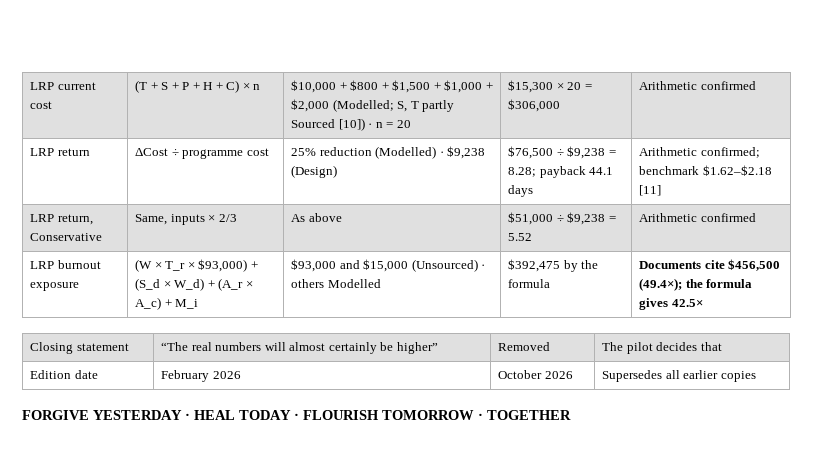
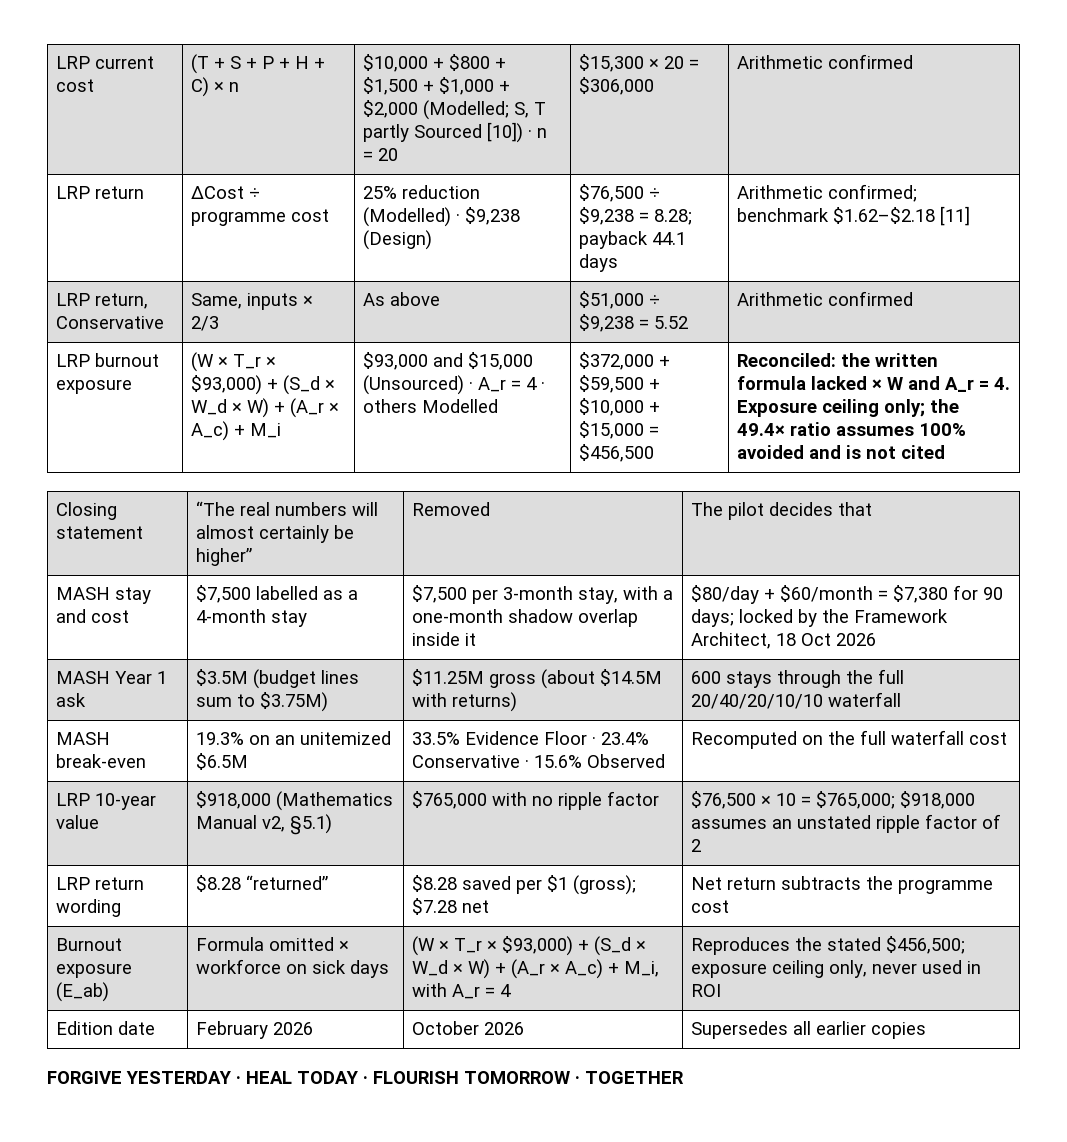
- (W × T_r × $93,000) + (S_d × W_d) + (A_r × A_c) + M_i
+ (W × T_r × $93,000) + (S_d × W_d × W) + (A_r × A_c) + M_i
- $93,000 and $15,000 (Unsourced) · others Modelled | $392,475 by the formula | Documents cite $456,500 (49.4×); the formula gives 42.5×
+ $93,000 and $15,000 (Unsourced) · A_r = 4 · others Modelled | $372,000 + $59,500 + $10,000 + $15,000 = $456,500 | Reconciled: the written formula lacked × W and A_r = 4. Exposure ceiling only; the 49.4× ratio assumes 100% avoided and is not cited
+ MASH stay and cost | $7,500 labelled as a 4-month stay | $7,500 per 3-month stay, with a one-month shadow overlap inside it | $80/day + $60/month = $7,380 for 90 days; locked by the Framework Architect, 18 Oct 2026
+ MASH Year 1 ask | $3.5M (budget lines sum to $3.75M) | $11.25M gross (about $14.5M with returns) | 600 stays through the full 20/40/20/10/10 waterfall
+ MASH break-even | 19.3% on an unitemized $6.5M | 33.5% Evidence Floor · 23.4% Conservative · 15.6% Observed | Recomputed on the full waterfall cost
+ LRP 10-year value | $918,000 (Mathematics Manual v2, §5.1) | $765,000 with no ripple factor | $76,500 × 10 = $765,000; $918,000 assumes an unstated ripple factor of 2
+ LRP return wording | $8.28 “returned” | $8.28 saved per $1 (gross); $7.28 net | Net return subtracts the programme cost
+ Burnout exposure (E_ab) | Formula omitted × workforce on sick days | (W × T_r × $93,000) + (S_d × W_d × W) + (A_r × A_c) + M_i, with A_r = 4 | Reproduces the stated $456,500; exposure ceiling only, never used in ROI

